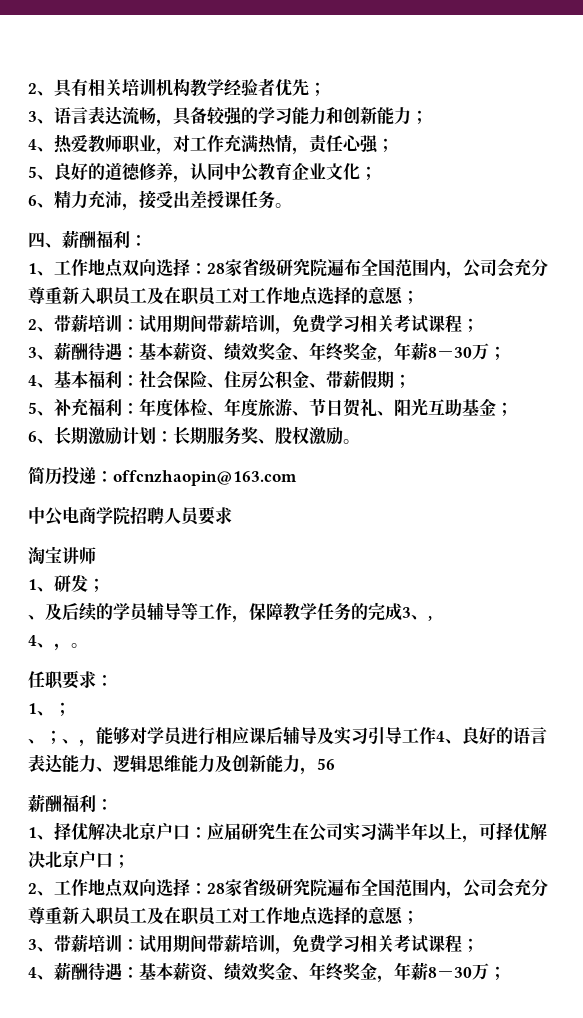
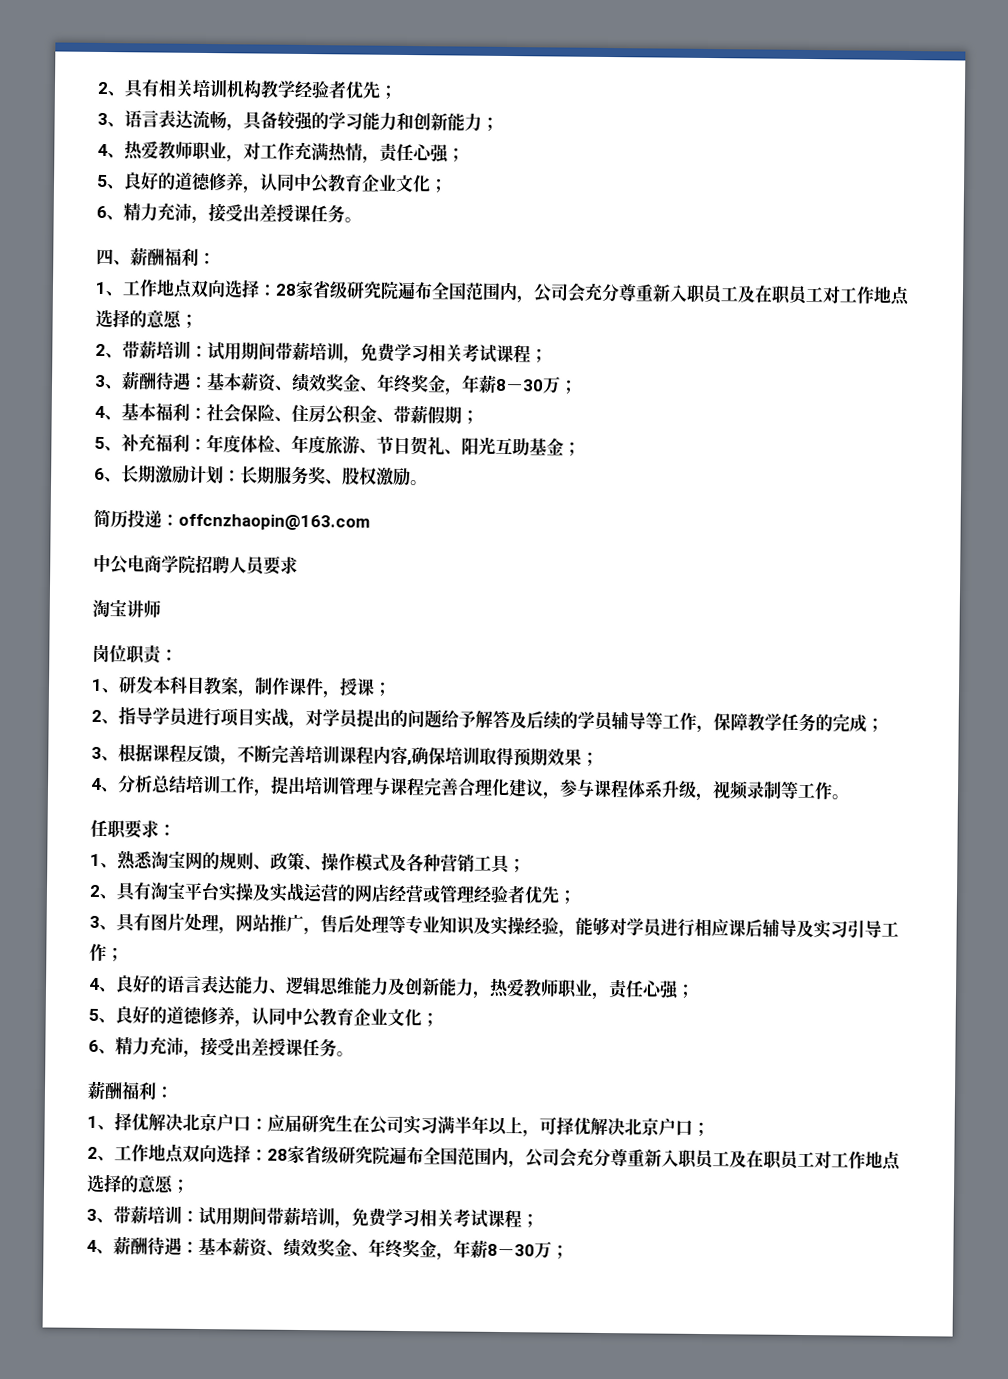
+ 岗位职责：
- 1、研发；
- 、及后续的学员辅导等工作，保障教学任务的完成3、,
- 4、，。
+ 1、研发本科目教案，制作课件，授课；
+ 2、指导学员进行项目实战，对学员提出的问题给予解答及后续的学员辅导等工作，保障教学任务的完成；
+ 3、根据课程反馈，不断完善培训课程内容,确保培训取得预期效果；
+ 4、分析总结培训工作，提出培训管理与课程完善合理化建议，参与课程体系升级，视频录制等工作。
- 1、；
- 、；、，能够对学员进行相应课后辅导及实习引导工作4、良好的语言表达能力、逻辑思维能力及创新能力，56
+ 1、熟悉淘宝网的规则、政策、操作模式及各种营销工具；
+ 2、具有淘宝平台实操及实战运营的网店经营或管理经验者优先；
+ 3、具有图片处理，网站推广，售后处理等专业知识及实操经验，能够对学员进行相应课后辅导及实习引导工作；
+ 4、良好的语言表达能力、逻辑思维能力及创新能力，热爱教师职业，责任心强；
+ 5、良好的道德修养，认同中公教育企业文化；
+ 6、精力充沛，接受出差授课任务。

